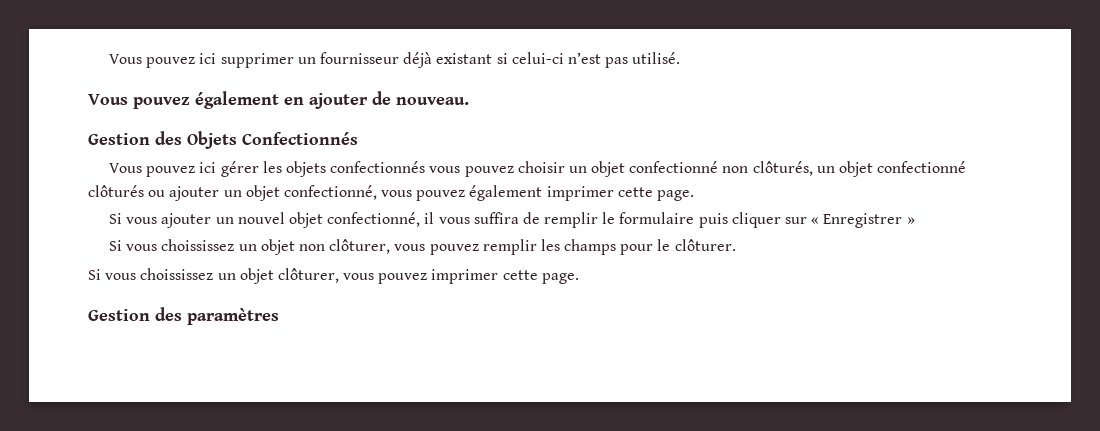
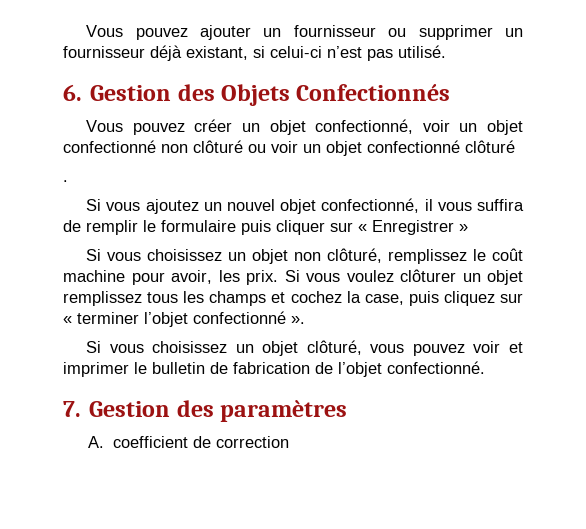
- Vous pouvez ici supprimer un fournisseur déjà existant si celui-ci n’est pas utilisé.
+ Vous pouvez ajouter un fournisseur ou supprimer un fournisseur déjà existant, si celui-ci n’est pas utilisé.
- Vous pouvez également en ajouter de nouveau.
- Gestion des Objets Confectionnés
+ 6. Gestion des Objets Confectionnés
- Vous pouvez ici gérer les objets confectionnés vous pouvez choisir un objet confectionné non clôturés, un objet confectionné clôturés ou ajouter un objet confectionné, vous pouvez également imprimer cette page.
- Si vous ajouter un nouvel objet confectionné, il vous suffira de remplir le formulaire puis cliquer sur « Enregistrer »
+ Vous pouvez créer un objet confectionné, voir un objet confectionné non clôturé ou voir un objet confectionné clôturé
+ .
+ Si vous ajoutez un nouvel objet confectionné, il vous suffira de remplir le formulaire puis cliquer sur « Enregistrer »
- Si vous choississez un objet non clôturer, vous pouvez remplir les champs pour le clôturer.
- Si vous choississez un objet clôturer, vous pouvez imprimer cette page.
- Gestion des paramètres
+ Si vous choisissez un objet non clôturé, remplissez le coût machine pour avoir, les prix. Si vous voulez clôturer un objet remplissez tous les champs et cochez la case, puis cliquez sur « terminer l’objet confectionné ».
+ Si vous choisissez un objet clôturé, vous pouvez voir et imprimer le bulletin de fabrication de l’objet confectionné.
+ 7. Gestion des paramètres
+ A. coefficient de correction

